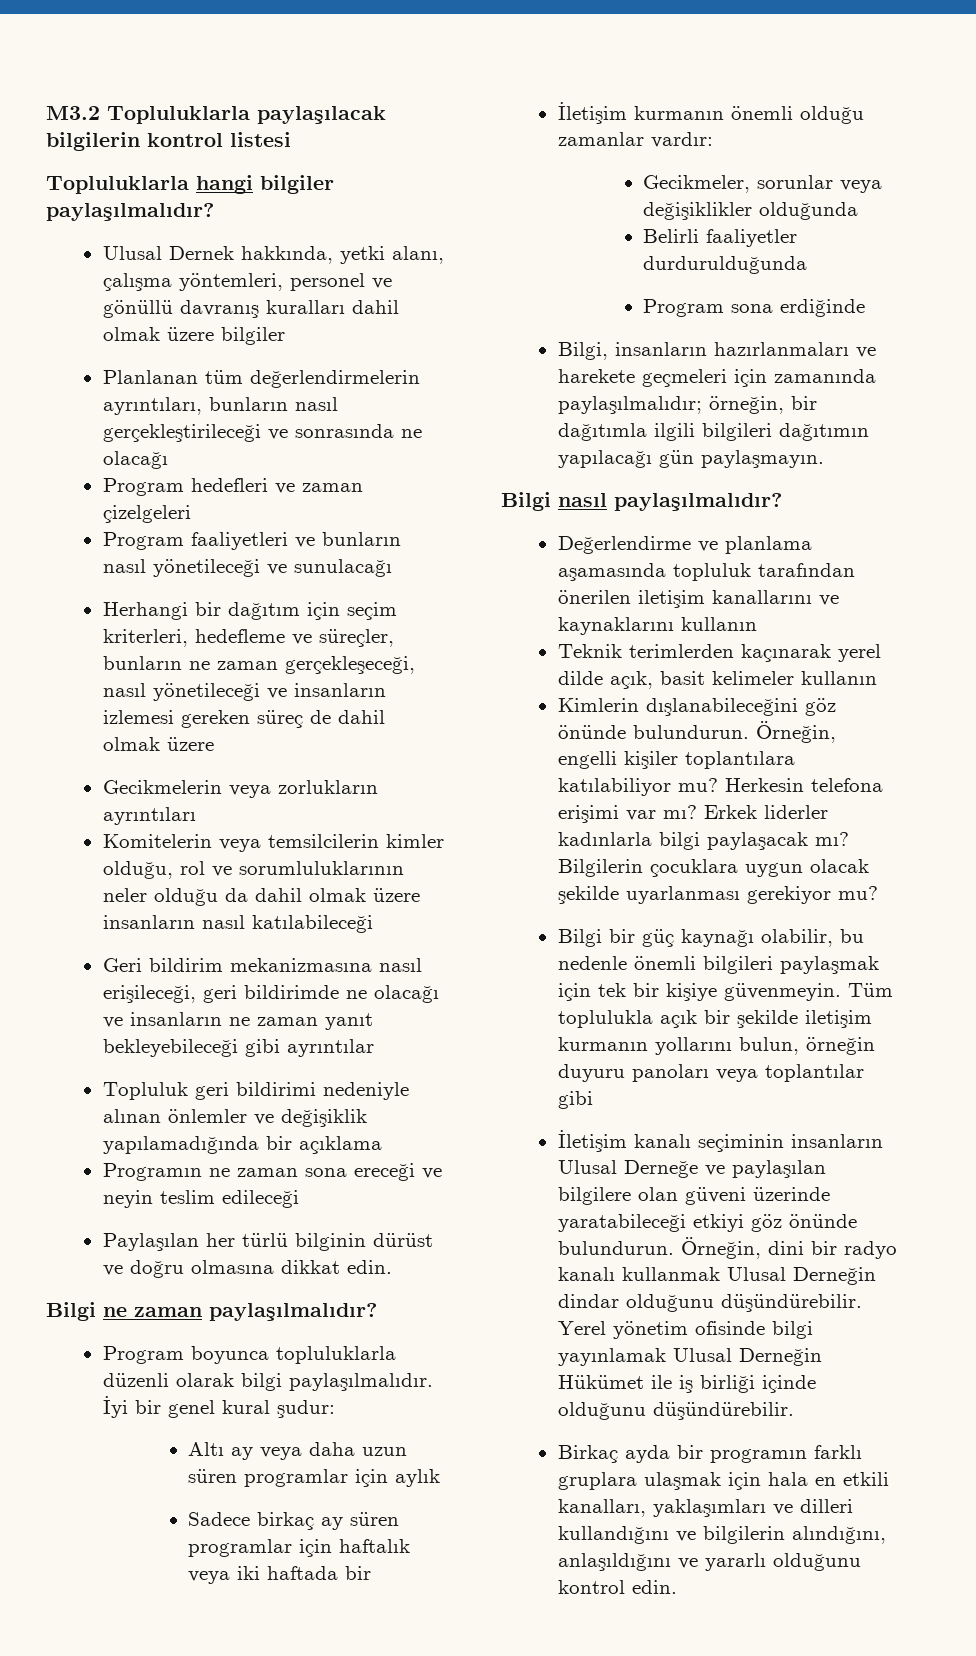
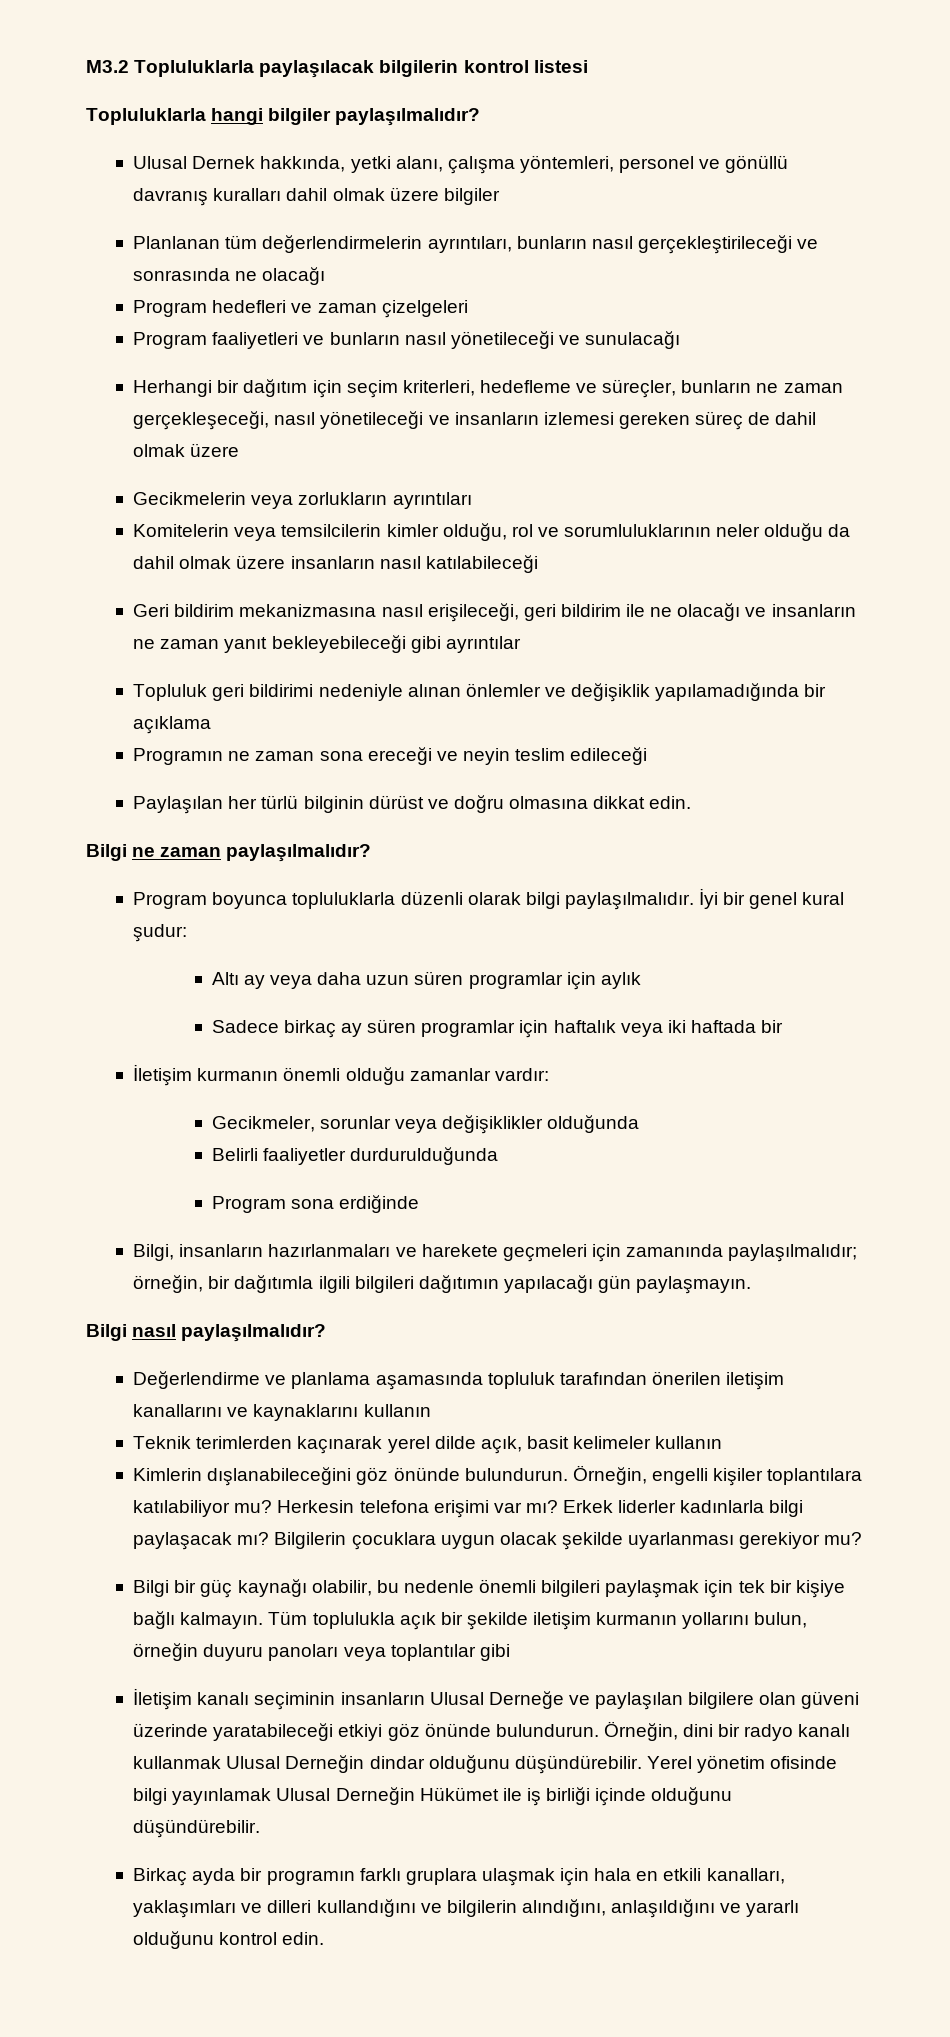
- Geri bildirim mekanizmasına nasıl erişileceği, geri bildirimde ne olacağı ve insanların ne zaman yanıt bekleyebileceği gibi ayrıntılar
+ Geri bildirim mekanizmasına nasıl erişileceği, geri bildirim ile ne olacağı ve insanların ne zaman yanıt bekleyebileceği gibi ayrıntılar
- Bilgi bir güç kaynağı olabilir, bu nedenle önemli bilgileri paylaşmak için tek bir kişiye güvenmeyin.
+ Bilgi bir güç kaynağı olabilir, bu nedenle önemli bilgileri paylaşmak için tek bir kişiye bağlı kalmayın.

